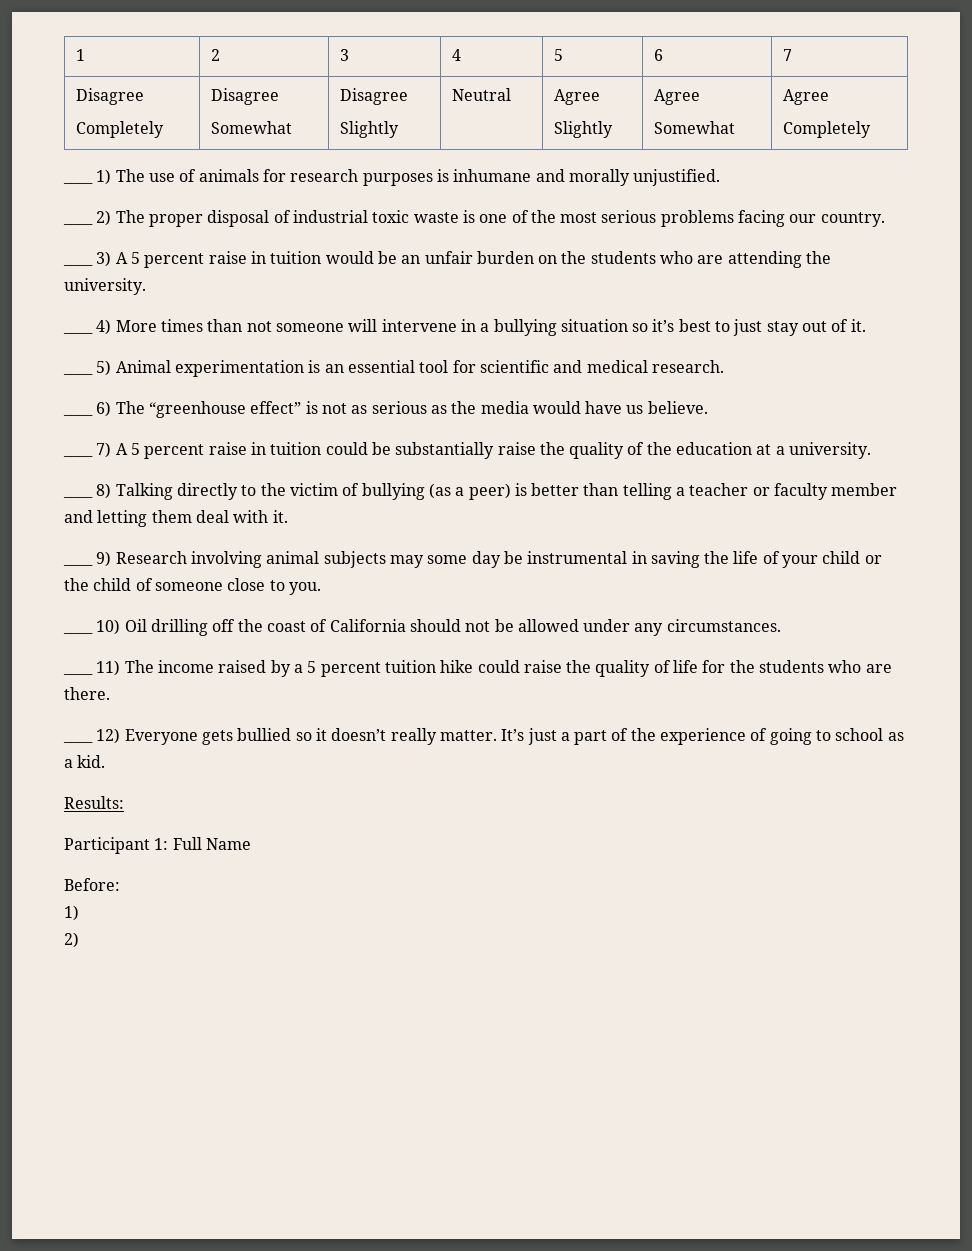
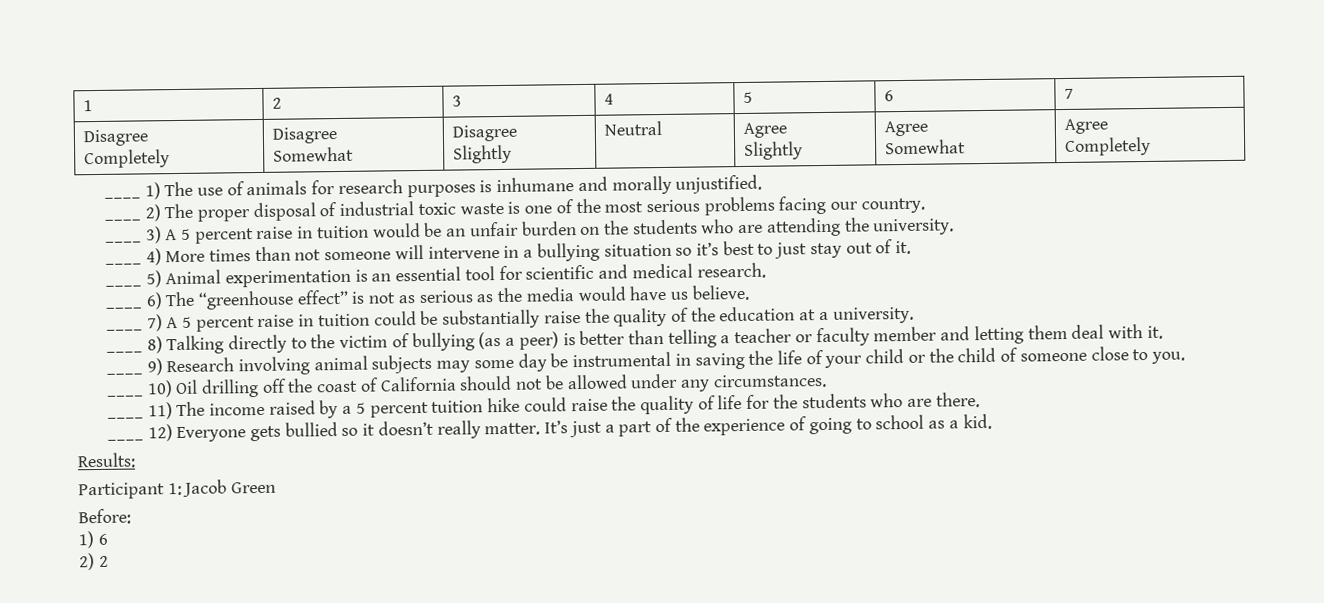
- Participant 1: Full Name
+ Participant 1: Jacob Green
  Before:
- 1)
- 2)
+ 1) 6
+ 2) 2

